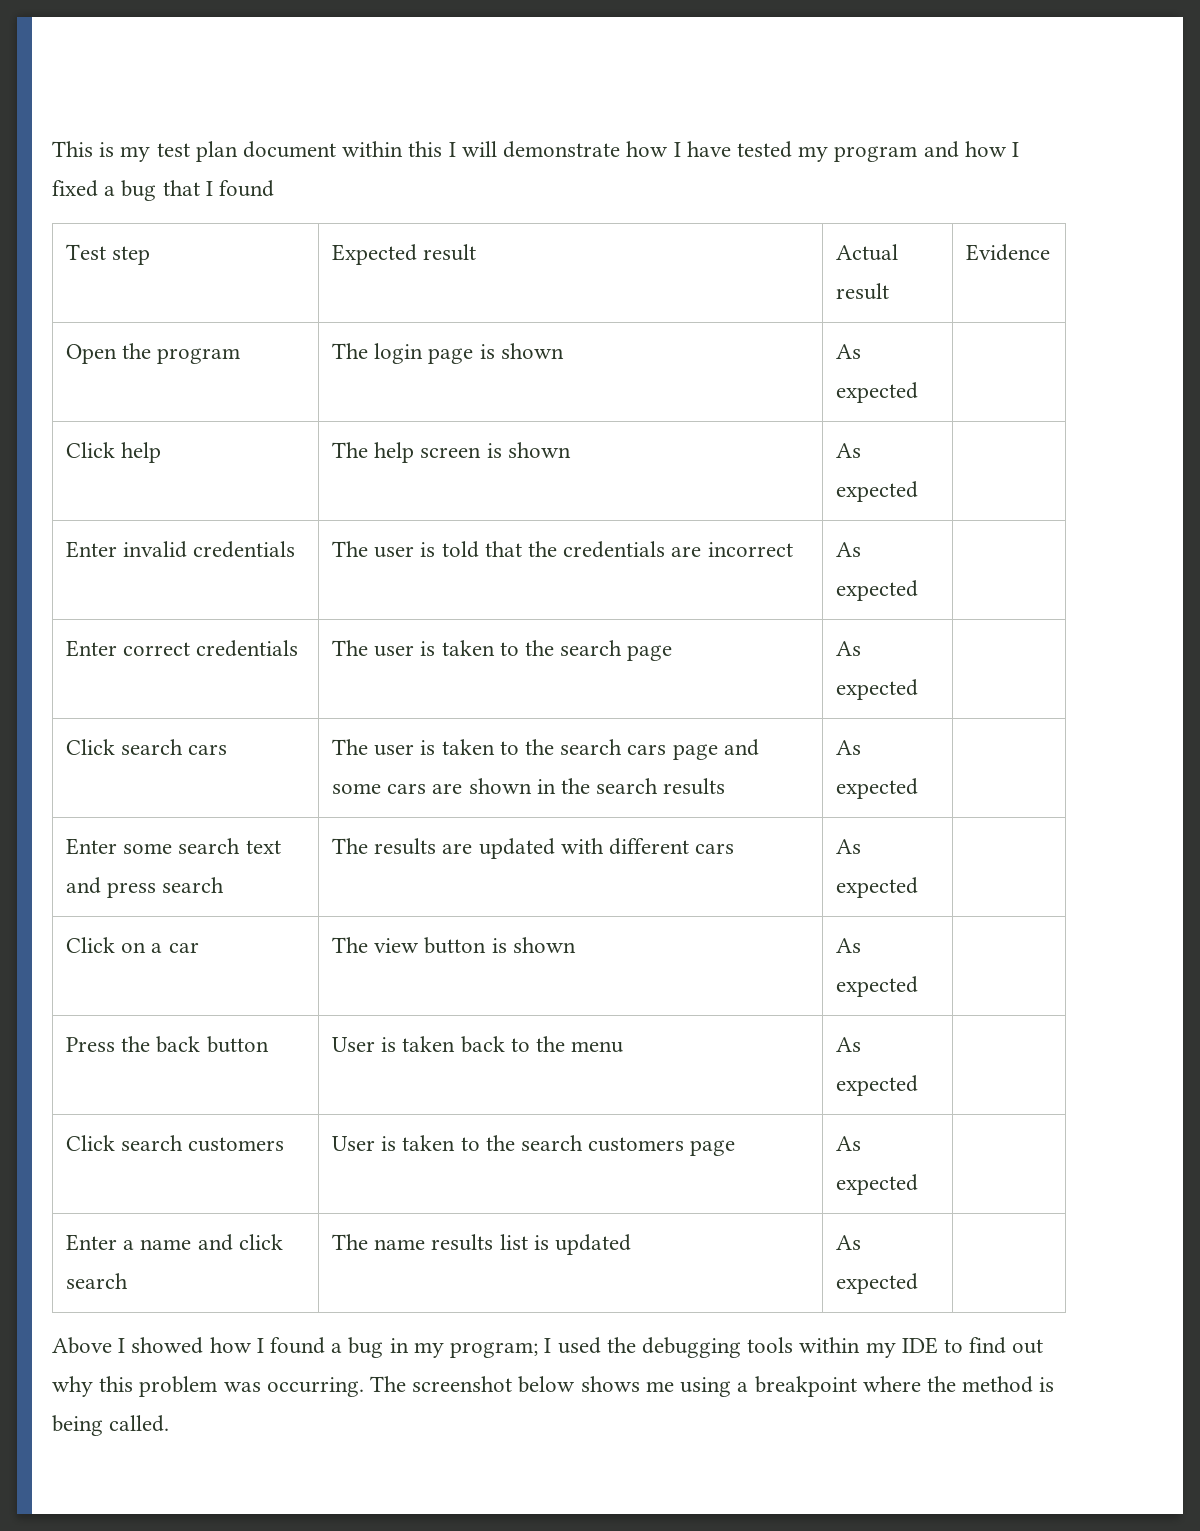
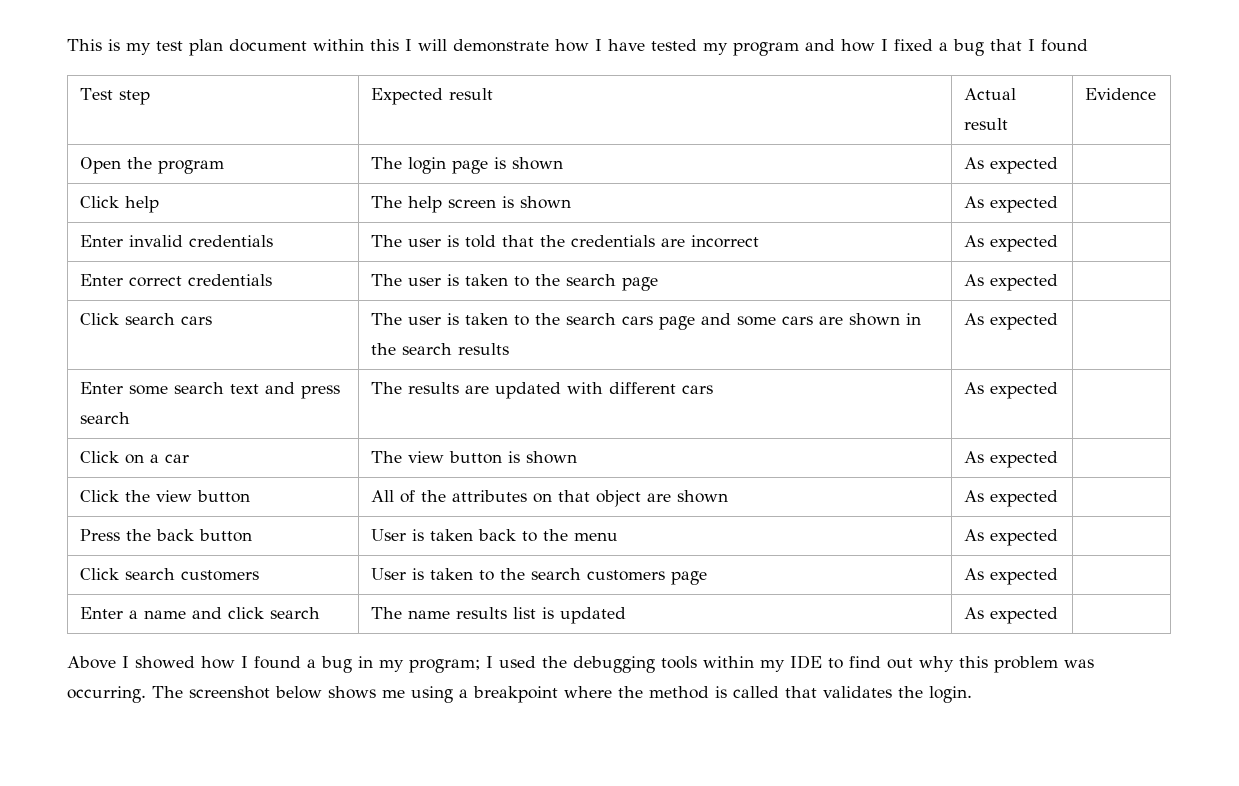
+ Click the view button | All of the attributes on that object are shown | As expected |
- The screenshot below shows me using a breakpoint where the method is being called.
+ The screenshot below shows me using a breakpoint where the method is called that validates the login.

